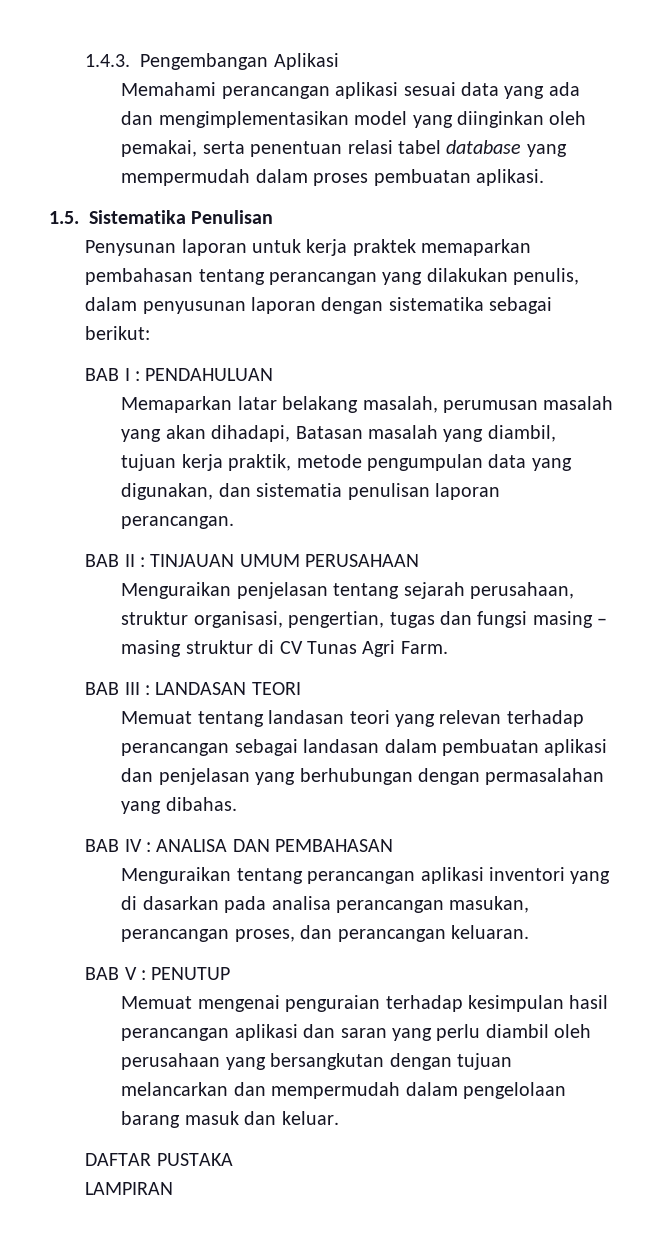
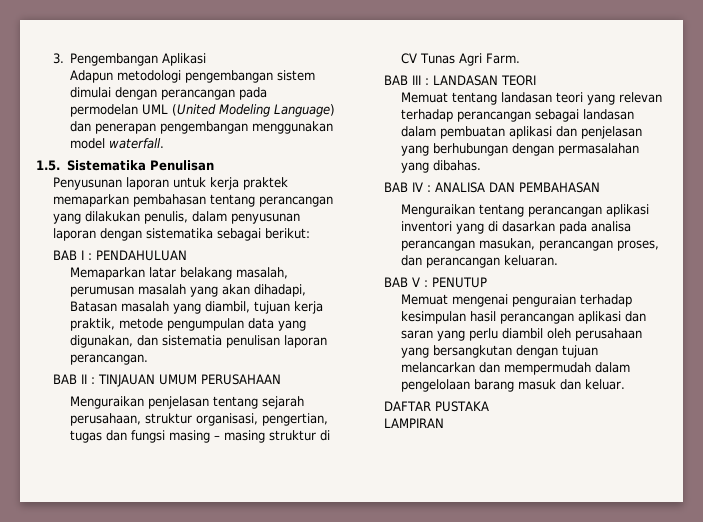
- 1.4.3. Pengembangan Aplikasi
+ 3. Pengembangan Aplikasi
- Memahami perancangan aplikasi sesuai data yang ada dan mengimplementasikan model yang diinginkan oleh pemakai, serta penentuan relasi tabel database yang mempermudah dalam proses pembuatan aplikasi.
+ Adapun metodologi pengembangan sistem dimulai dengan perancangan pada permodelan UML (United Modeling Language) dan penerapan pengembangan menggunakan model waterfall.
- Penysunan laporan untuk kerja praktek memaparkan pembahasan tentang perancangan yang dilakukan penulis, dalam penyusunan laporan dengan sistematika sebagai berikut:
+ Penyusunan laporan untuk kerja praktek memaparkan pembahasan tentang perancangan yang dilakukan penulis, dalam penyusunan laporan dengan sistematika sebagai berikut:

